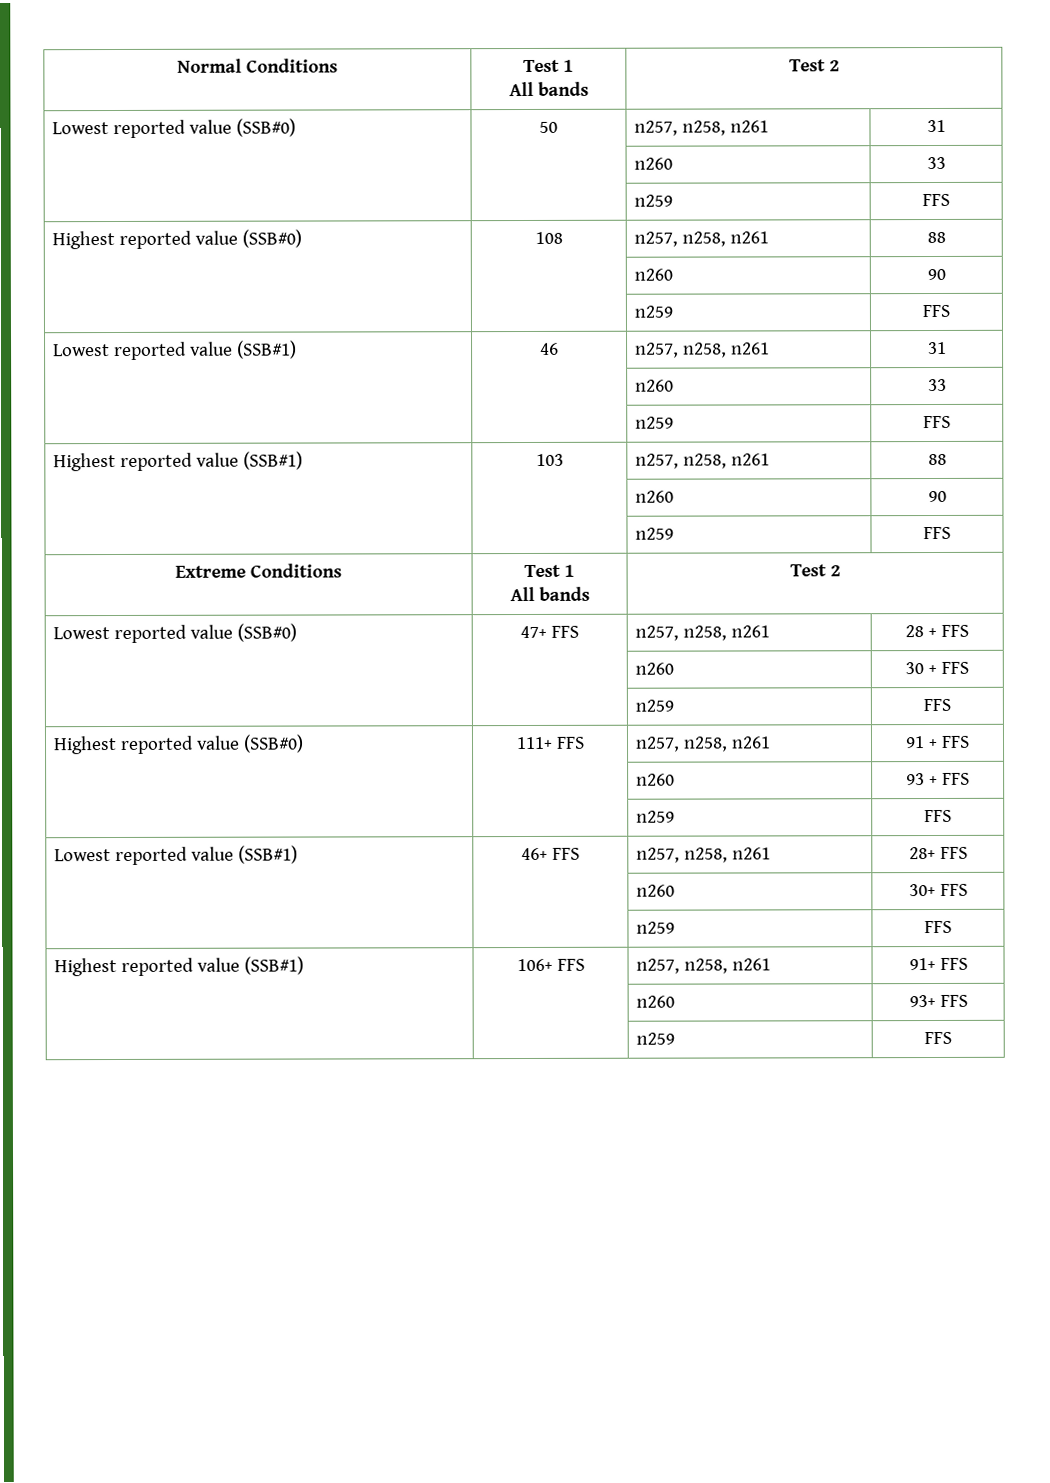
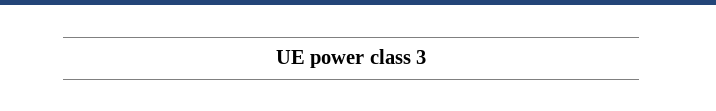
- Normal Conditions | Test 1
- All bands | Test 2
- Lowest reported value (SSB#0) | 50 | n257, n258, n261 | 31
- | | n260 | 33
- | | n259 | FFS
- Highest reported value (SSB#0) | 108 | n257, n258, n261 | 88
- | | n260 | 90
- | | n259 | FFS
- Lowest reported value (SSB#1) | 46 | n257, n258, n261 | 31
- | | n260 | 33
- | | n259 | FFS
- Highest reported value (SSB#1) | 103 | n257, n258, n261 | 88
- | | n260 | 90
- | | n259 | FFS
- Extreme Conditions | Test 1
- All bands | Test 2
- Lowest reported value (SSB#0) | 47+ FFS | n257, n258, n261 | 28 + FFS
- | | n260 | 30 + FFS
- | | n259 | FFS
- Highest reported value (SSB#0) | 111+ FFS | n257, n258, n261 | 91 + FFS
- | | n260 | 93 + FFS
- | | n259 | FFS
- Lowest reported value (SSB#1) | 46+ FFS | n257, n258, n261 | 28+ FFS
- | | n260 | 30+ FFS
- | | n259 | FFS
- Highest reported value (SSB#1) | 106+ FFS | n257, n258, n261 | 91+ FFS
- | | n260 | 93+ FFS
- | | n259 | FFS
+ UE power class 3

